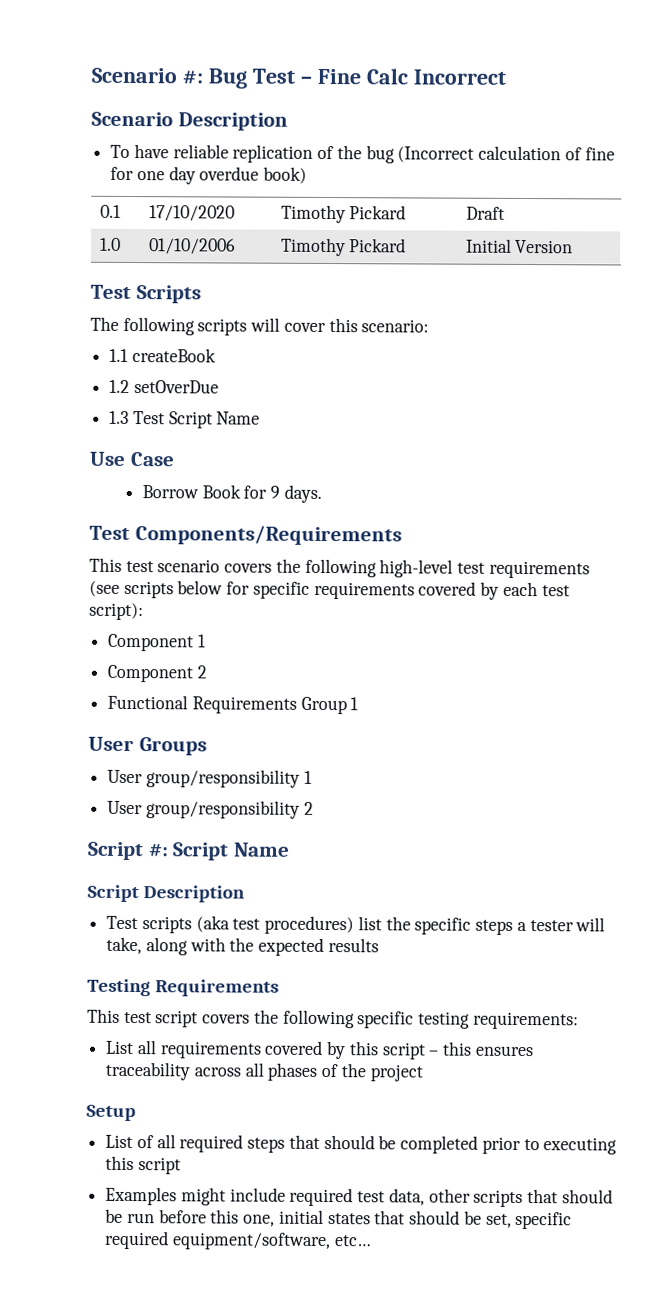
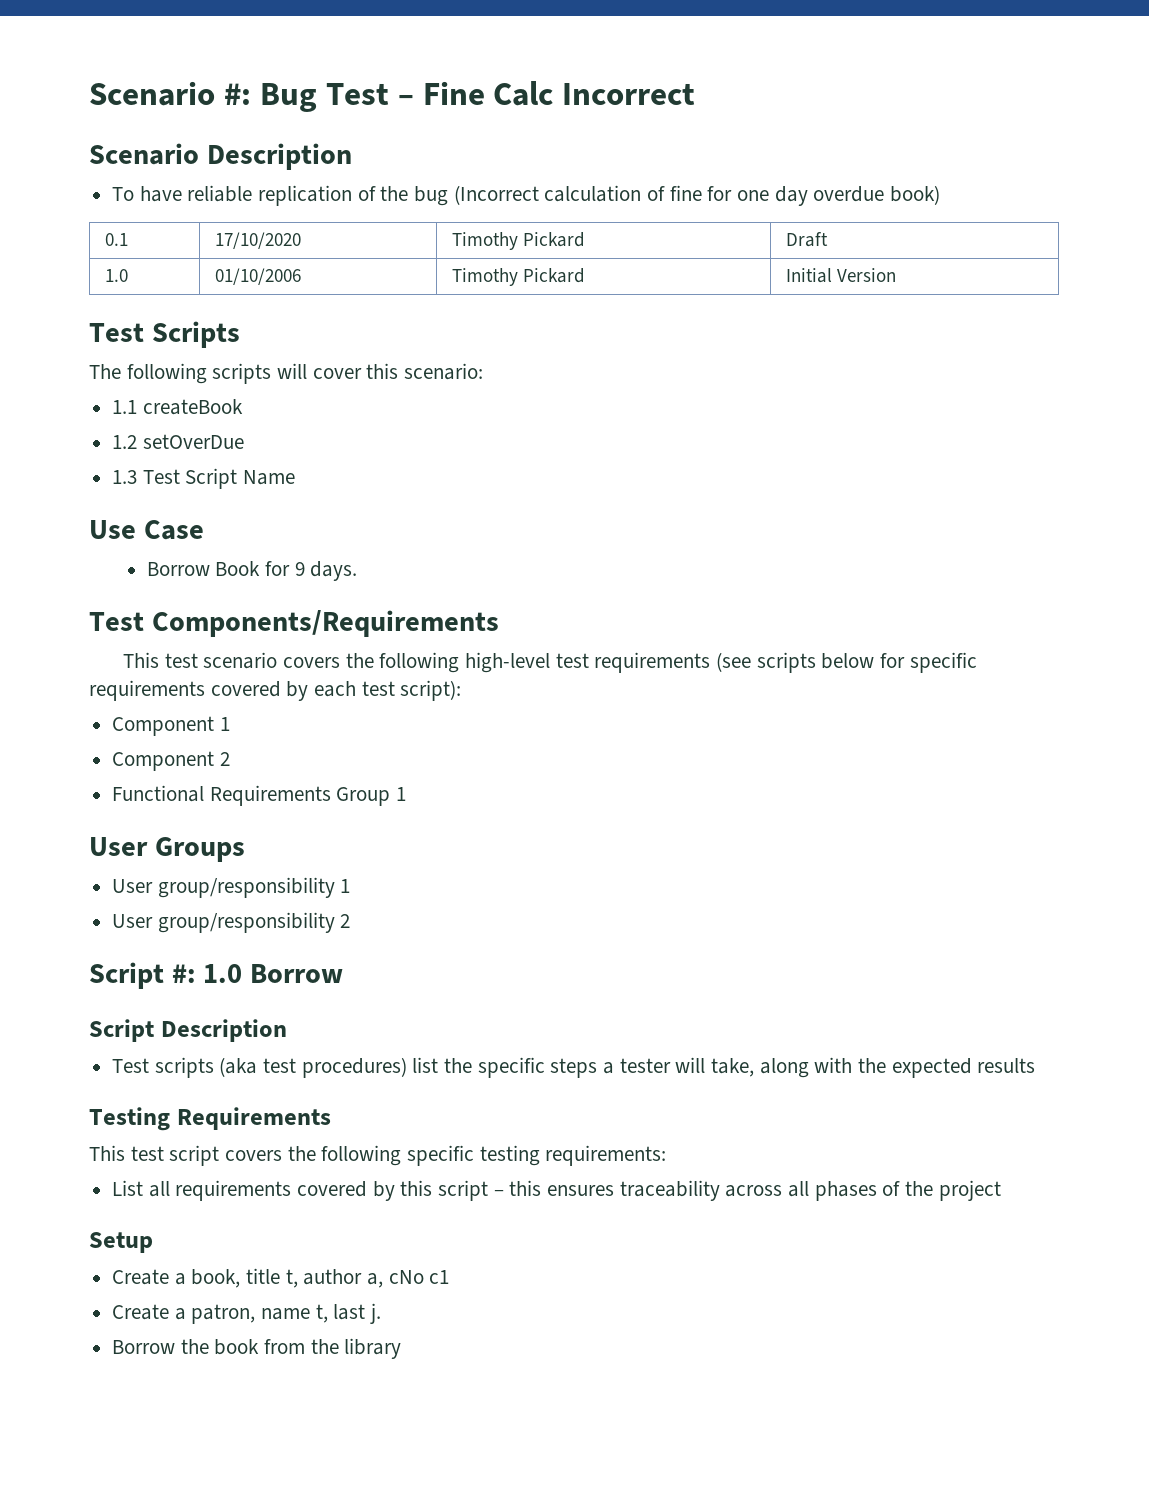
- Script #: Script Name
+ Script #: 1.0 Borrow
- List of all required steps that should be completed prior to executing this script
- Examples might include required test data, other scripts that should be run before this one, initial states that should be set, specific required equipment/software, etc…
+ Create a book, title t, author a, cNo c1
+ Create a patron, name t, last j.
+ Borrow the book from the library

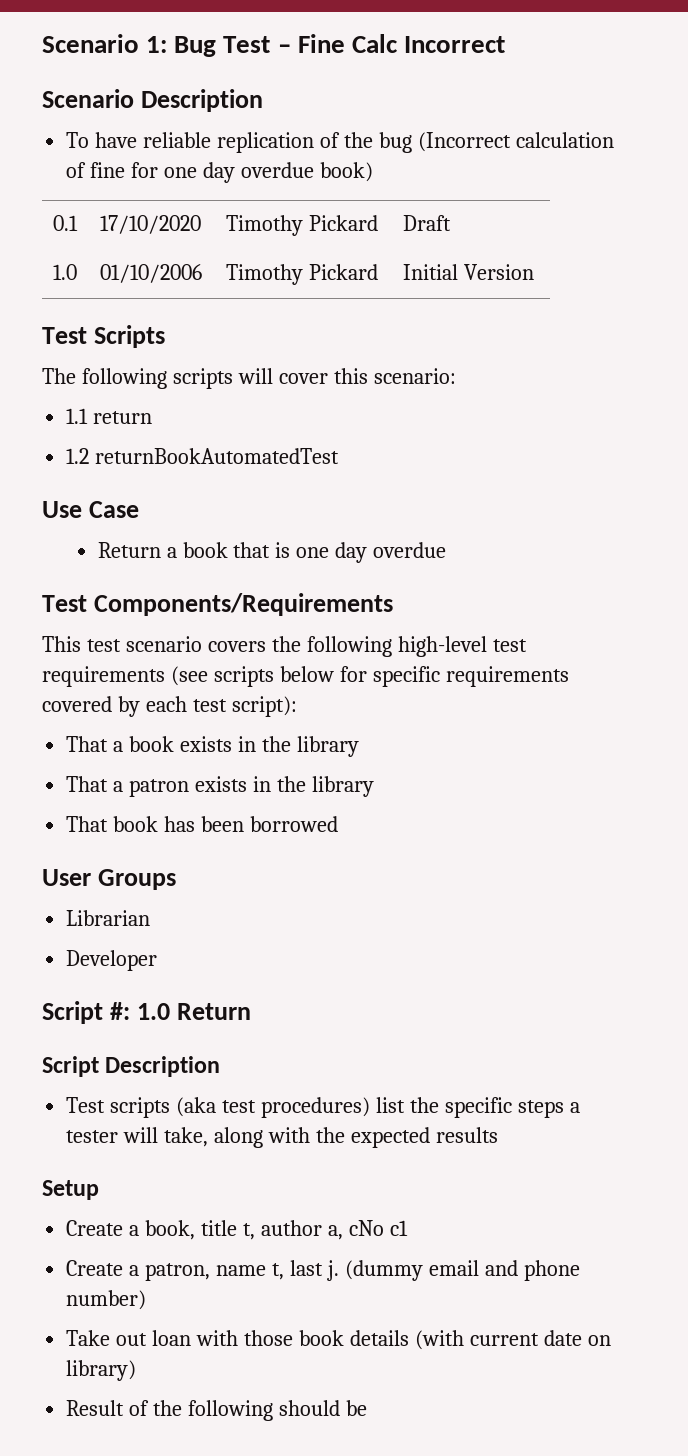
- Scenario #: Bug Test – Fine Calc Incorrect
+ Scenario 1: Bug Test – Fine Calc Incorrect
- 1.1 createBook
+ 1.1 return
- 1.2 setOverDue
- 1.3 Test Script Name
+ 1.2 returnBookAutomatedTest
  Use Case
- Borrow Book for 9 days.
+ Return a book that is one day overdue
- Component 1
- Component 2
- Functional Requirements Group 1
+ That a book exists in the library
+ That a patron exists in the library
+ That book has been borrowed
  User Groups
- User group/responsibility 1
- User group/responsibility 2
+ Librarian
+ Developer
- Script #: 1.0 Borrow
+ Script #: 1.0 Return
- Testing Requirements
- This test script covers the following specific testing requirements:
- List all requirements covered by this script – this ensures traceability across all phases of the project
- Create a patron, name t, last j.
- Borrow the book from the library
+ Create a patron, name t, last j. (dummy email and phone number)
+ Take out loan with those book details (with current date on library)
+ Result of the following should be

